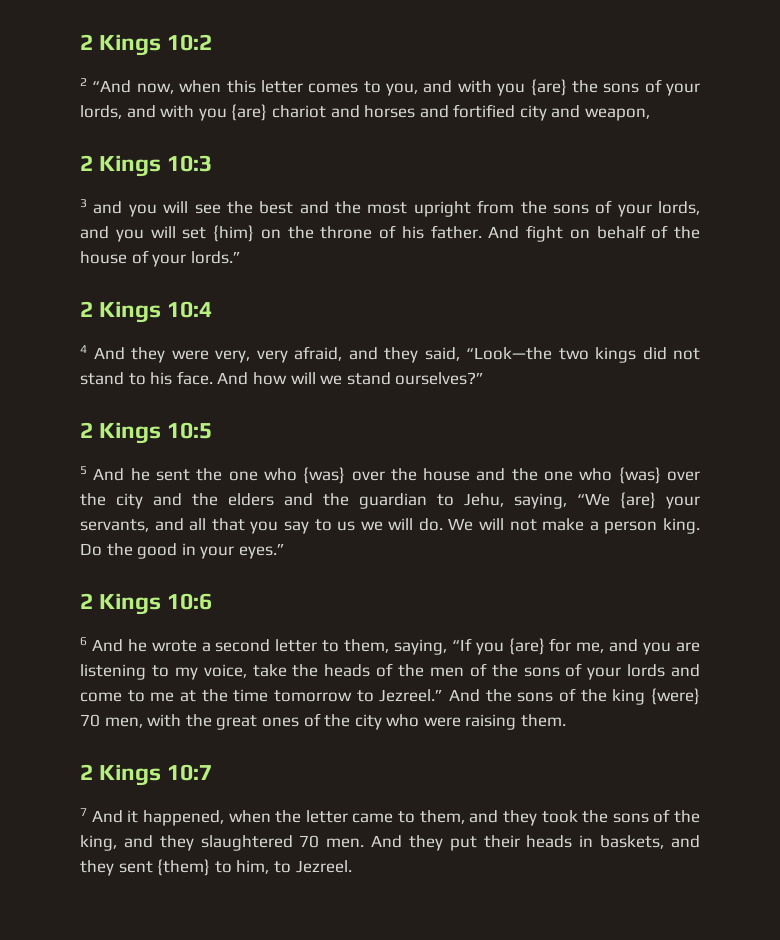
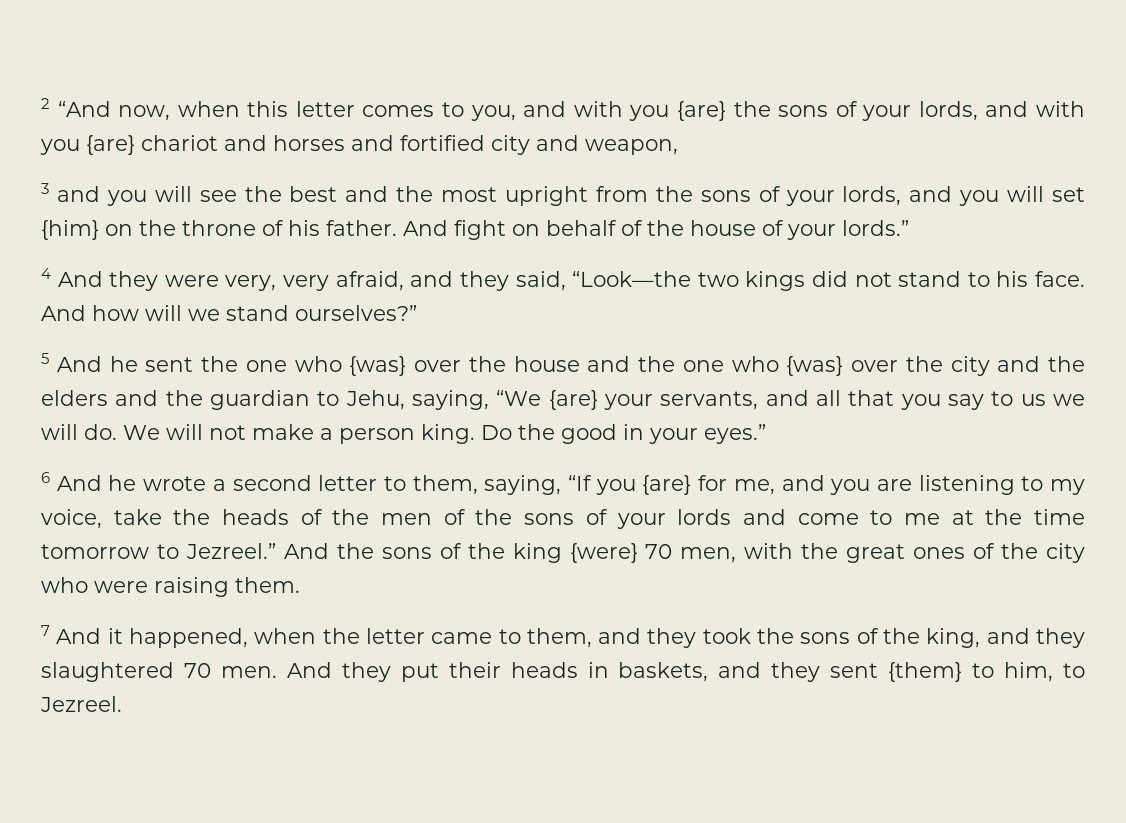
- 2 Kings 10:2
- 2 Kings 10:3
- 2 Kings 10:4
- 2 Kings 10:5
- 2 Kings 10:6
- 2 Kings 10:7

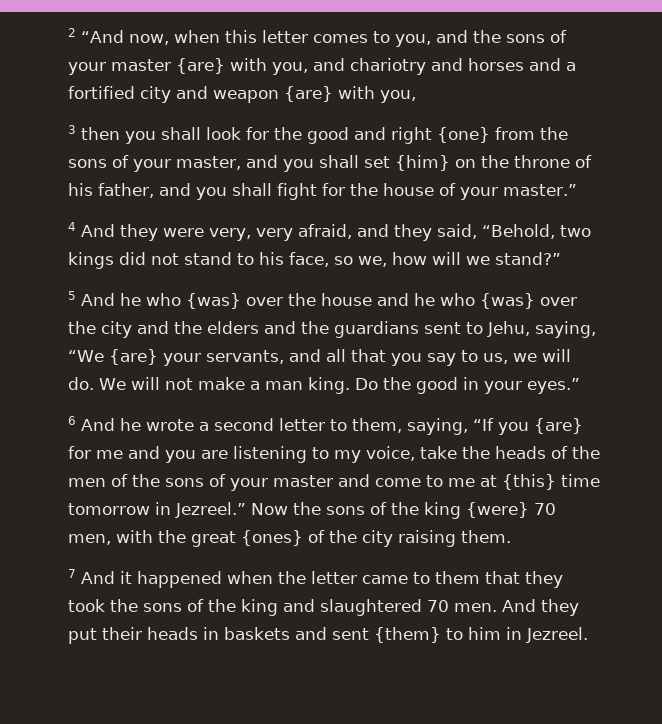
- 2 “And now, when this letter comes to you, and with you {are} the sons of your lords, and with you {are} chariot and horses and fortified city and weapon,
- 3 and you will see the best and the most upright from the sons of your lords, and you will set {him} on the throne of his father. And fight on behalf of the house of your lords.”
+ 2 “And now, when this letter comes to you, and the sons of your master {are} with you, and chariotry and horses and a fortified city and weapon {are} with you,
+ 3 then you shall look for the good and right {one} from the sons of your master, and you shall set {him} on the throne of his father, and you shall fight for the house of your master.”
- 4 And they were very, very afraid, and they said, “Look—the two kings did not stand to his face. And how will we stand ourselves?”
+ 4 And they were very, very afraid, and they said, “Behold, two kings did not stand to his face, so we, how will we stand?”
- 5 And he sent the one who {was} over the house and the one who {was} over the city and the elders and the guardian to Jehu, saying, “We {are} your servants, and all that you say to us we will do.
+ 5 And he who {was} over the house and he who {was} over the city and the elders and the guardians sent to Jehu, saying, “We {are} your servants, and all that you say to us, we will do.
- We will not make a person king.
+ We will not make a man king.
- 6 And he wrote a second letter to them, saying, “If you {are} for me, and you are listening to my voice, take the heads of the men of the sons of your lords and come to me at the time tomorrow to Jezreel.” And the sons of the king {were} 70 men, with the great ones of the city who were raising them.
+ 6 And he wrote a second letter to them, saying, “If you {are} for me and you are listening to my voice, take the heads of the men of the sons of your master and come to me at {this} time tomorrow in Jezreel.” Now the sons of the king {were} 70 men, with the great {ones} of the city raising them.
- 7 And it happened, when the letter came to them, and they took the sons of the king, and they slaughtered 70 men.
+ 7 And it happened when the letter came to them that they took the sons of the king and slaughtered 70 men.
- And they put their heads in baskets, and they sent {them} to him, to Jezreel.
+ And they put their heads in baskets and sent {them} to him in Jezreel.

